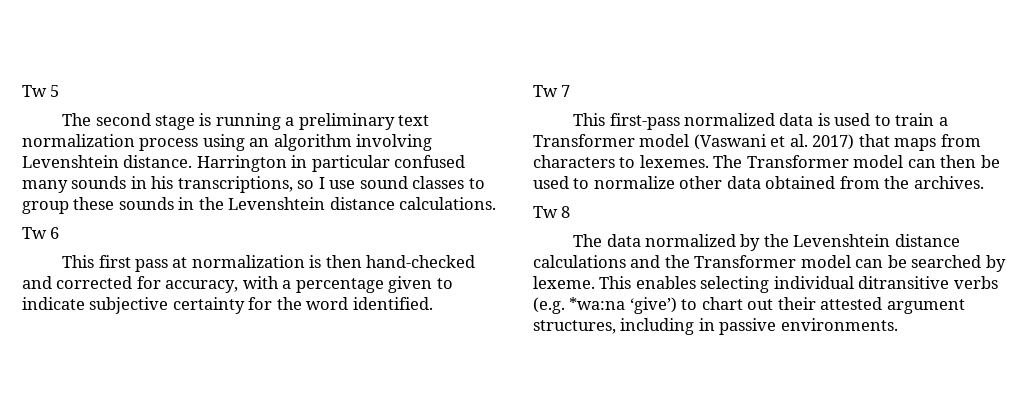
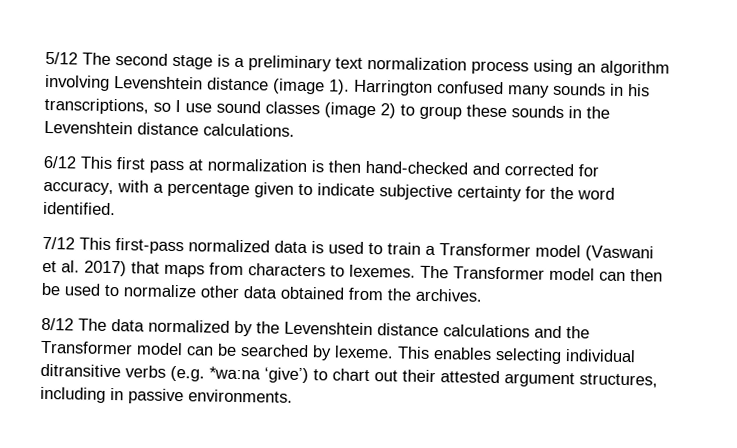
- Tw 5
- The second stage is running a preliminary text normalization process using an algorithm involving Levenshtein distance. Harrington in particular confused many sounds in his transcriptions, so I use sound classes to group these sounds in the Levenshtein distance calculations.
+ 5/12 The second stage is a preliminary text normalization process using an algorithm involving Levenshtein distance (image 1). Harrington confused many sounds in his transcriptions, so I use sound classes (image 2) to group these sounds in the Levenshtein distance calculations.
- Tw 6
- This first pass at normalization is then hand-checked and corrected for accuracy, with a percentage given to indicate subjective certainty for the word identified.
+ 6/12 This first pass at normalization is then hand-checked and corrected for accuracy, with a percentage given to indicate subjective certainty for the word identified.
- Tw 7
- This first-pass normalized data is used to train a Transformer model (Vaswani et al. 2017) that maps from characters to lexemes.
+ 7/12 This first-pass normalized data is used to train a Transformer model (Vaswani et al. 2017) that maps from characters to lexemes.
- Tw 8
- The data normalized by the Levenshtein distance calculations and the Transformer model can be searched by lexeme.
+ 8/12 The data normalized by the Levenshtein distance calculations and the Transformer model can be searched by lexeme.

